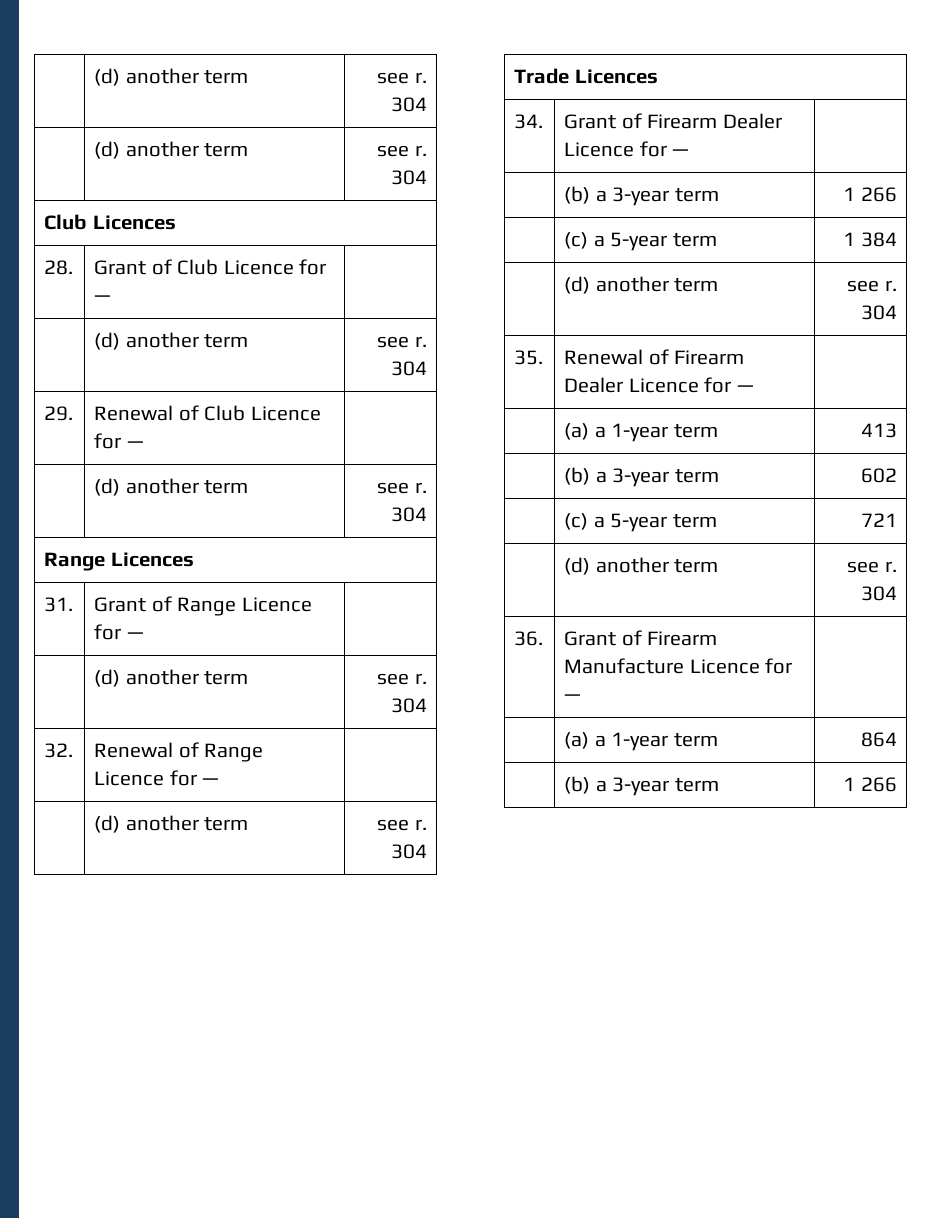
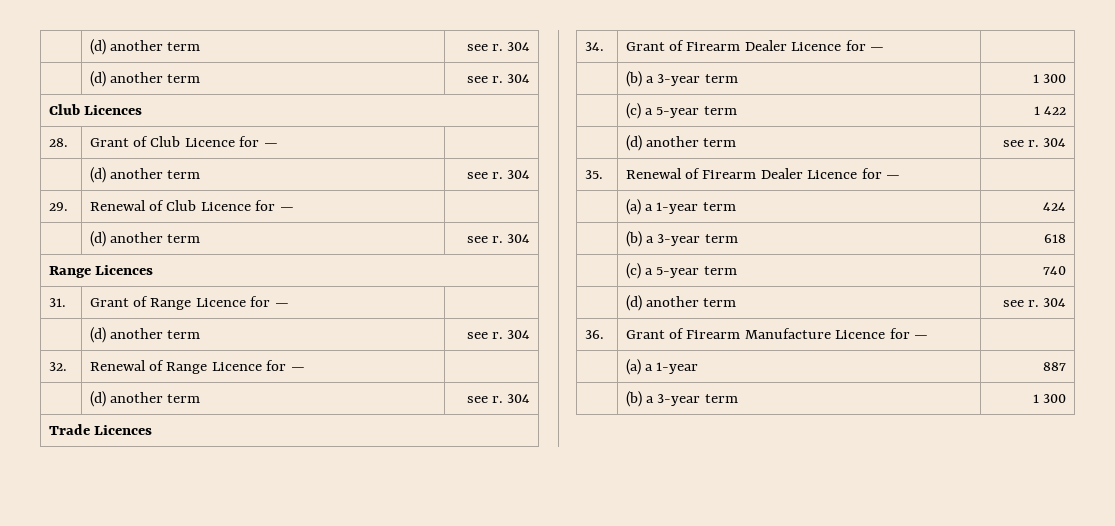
  34. | Grant of Firearm Dealer Licence for — |
- | (b) a 3-year term | 1 266
+ | (b) a 3-year term | 1 300
- | (c) a 5-year term | 1 384
+ | (c) a 5-year term | 1 422
- | (a) a 1-year term | 413
- | (b) a 3-year term | 602
- | (c) a 5-year term | 721
+ | (a) a 1-year term | 424
+ | (b) a 3-year term | 618
+ | (c) a 5-year term | 740
- | (a) a 1-year term | 864
- | (b) a 3-year term | 1 266
+ | (a) a 1-year | 887
+ | (b) a 3-year term | 1 300

